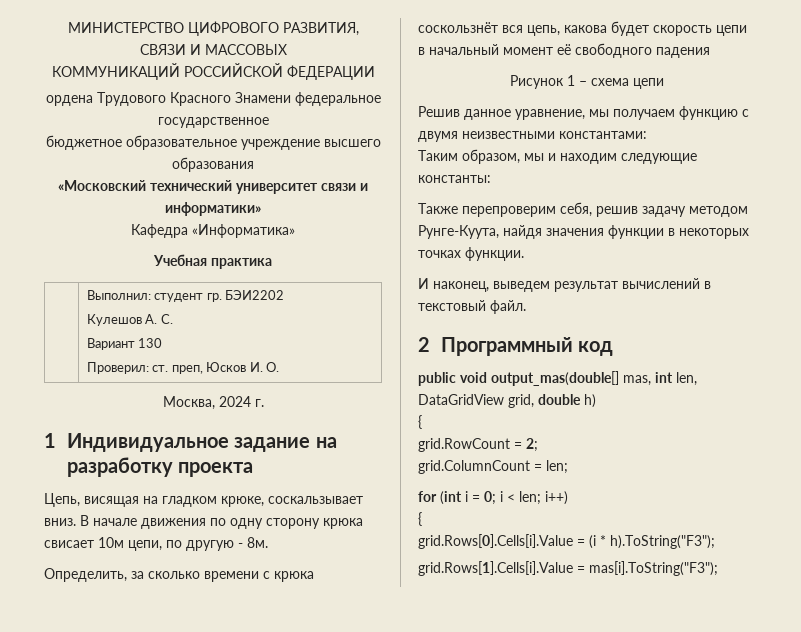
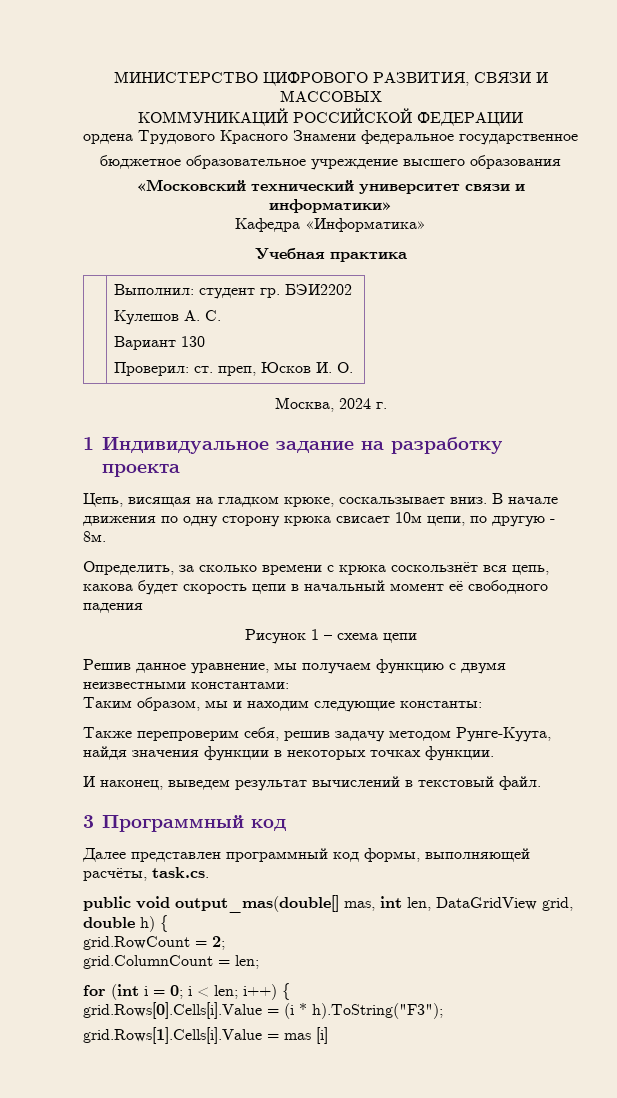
- 2 Программный код
+ 3 Программный код
+ Далее представлен программный код формы, выполняющей расчёты, task.cs.
- public void output_mas(double[] mas, int len, DataGridView grid, double h)
- {
+ public void output_mas(double[] mas, int len, DataGridView grid, double h) {
- for (int i = 0; i < len; i++)
- {
+ for (int i = 0; i < len; i++) {
- grid.Rows[1].Cells[i].Value = mas[i].ToString("F3");
+ grid.Rows[1].Cells[i].Value = mas [i]

